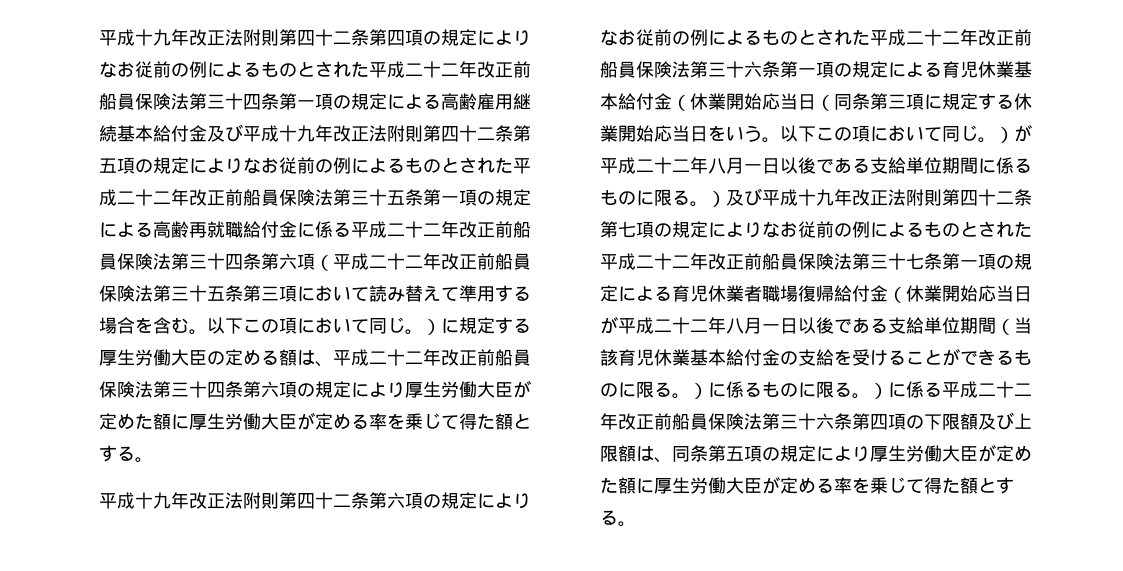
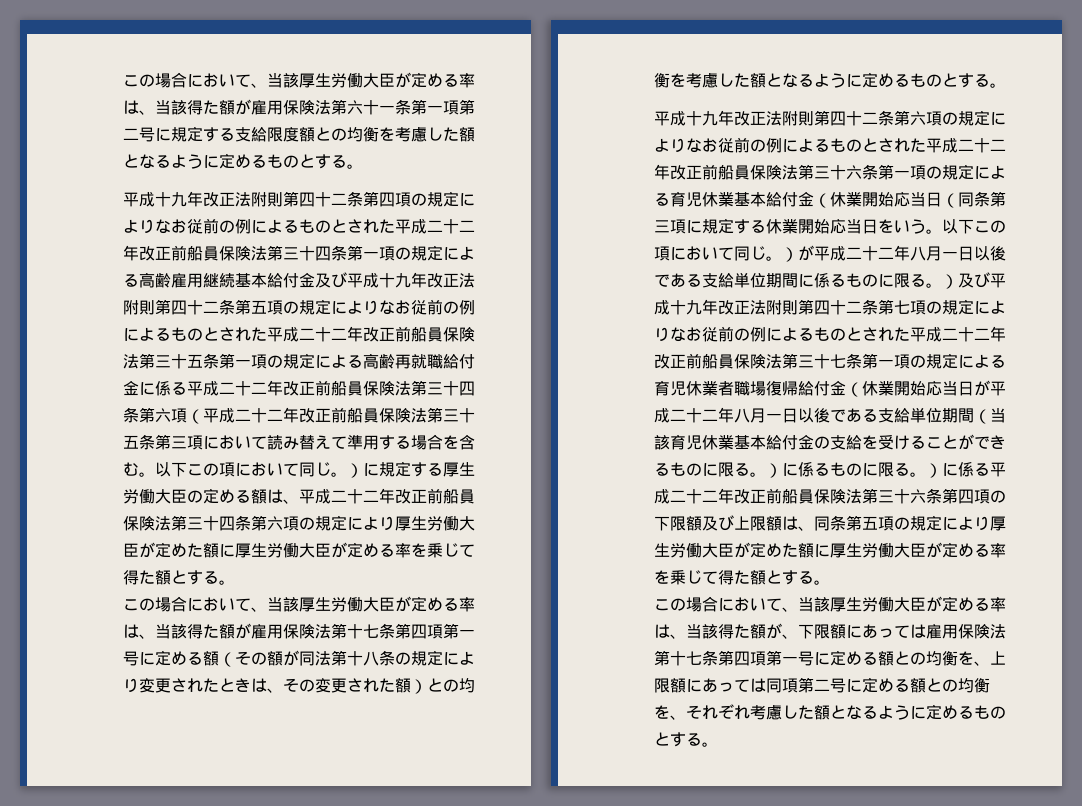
+ この場合において、当該厚生労働大臣が定める率は、当該得た額が雇用保険法第六十一条第一項第二号に規定する支給限度額との均衡を考慮した額となるように定めるものとする。
+ この場合において、当該厚生労働大臣が定める率は、当該得た額が雇用保険法第十七条第四項第一号に定める額（その額が同法第十八条の規定により変更されたときは、その変更された額）との均衡を考慮した額となるように定めるものとする。
+ この場合において、当該厚生労働大臣が定める率は、当該得た額が、下限額にあっては雇用保険法第十七条第四項第一号に定める額との均衡を、上限額にあっては同項第二号に定める額との均衡を、それぞれ考慮した額となるように定めるものとする。

